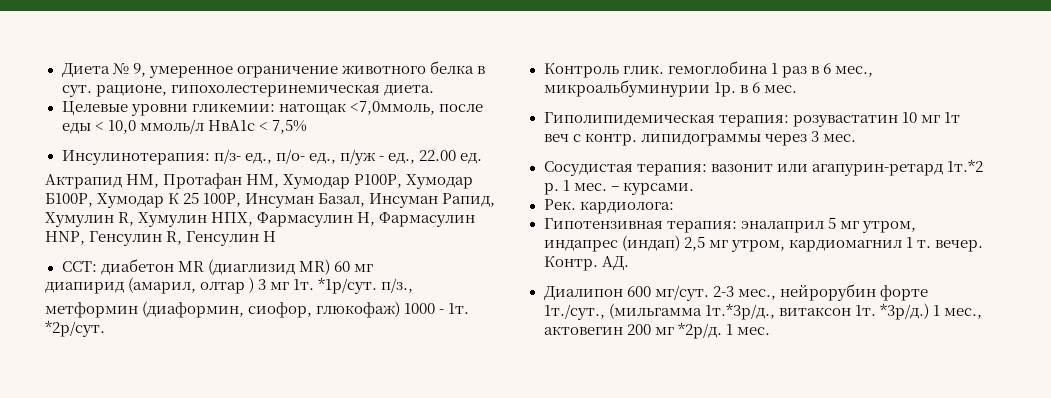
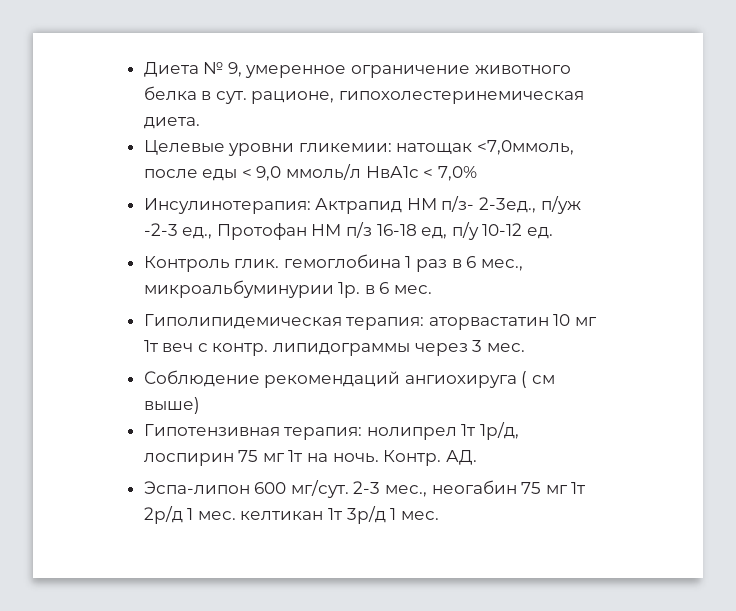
- Целевые уровни гликемии: натощак <7,0ммоль, после еды < 10,0 ммоль/л НвА1с < 7,5%
+ Целевые уровни гликемии: натощак <7,0ммоль, после еды < 9,0 ммоль/л НвА1с < 7,0%
- Инсулинотерапия: п/з- ед., п/о- ед., п/уж - ед., 22.00 ед.
- Актрапид НМ, Протафан НМ, Хумодар Р100Р, Хумодар Б100Р, Хумодар К 25 100Р, Инсуман Базал, Инсуман Рапид, Хумулин R, Хумулин НПХ, Фармасулин Н, Фармасулин НNР, Генсулин R, Генсулин Н
- ССТ: диабетон МR (диаглизид МR) 60 мг
- диапирид (амарил, олтар ) 3 мг 1т. *1р/сут. п/з.,
- метформин (диаформин, сиофор, глюкофаж) 1000 - 1т. *2р/сут.
+ Инсулинотерапия: Актрапид НМ п/з- 2-3ед., п/уж -2-3 ед., Протофан НМ п/з 16-18 ед, п/у 10-12 ед.
- Гиполипидемическая терапия: розувастатин 10 мг 1т веч с контр. липидограммы через 3 мес.
+ Гиполипидемическая терапия: аторвастатин 10 мг 1т веч с контр. липидограммы через 3 мес.
- Сосудистая терапия: вазонит или агапурин-ретард 1т.*2 р. 1 мес. – курсами.
- Рек. кардиолога:
- Гипотензивная терапия: эналаприл 5 мг утром, индапрес (индап) 2,5 мг утром, кардиомагнил 1 т. вечер.
+ Соблюдение рекомендаций ангиохируга ( см выше)
+ Гипотензивная терапия: нолипрел 1т 1р/д, лоспирин 75 мг 1т на ночь.
- Диалипон 600 мг/сут.
+ Эспа-липон 600 мг/сут.
- 2-3 мес., нейрорубин форте 1т./сут., (мильгамма 1т.*3р/д., витаксон 1т. *3р/д.) 1 мес., актовегин 200 мг *2р/д. 1 мес.
+ 2-3 мес., неогабин 75 мг 1т 2р/д 1 мес. келтикан 1т 3р/д 1 мес.

